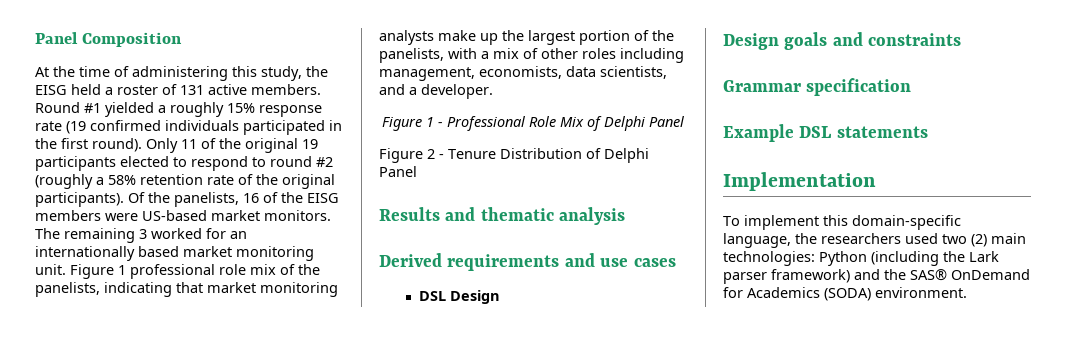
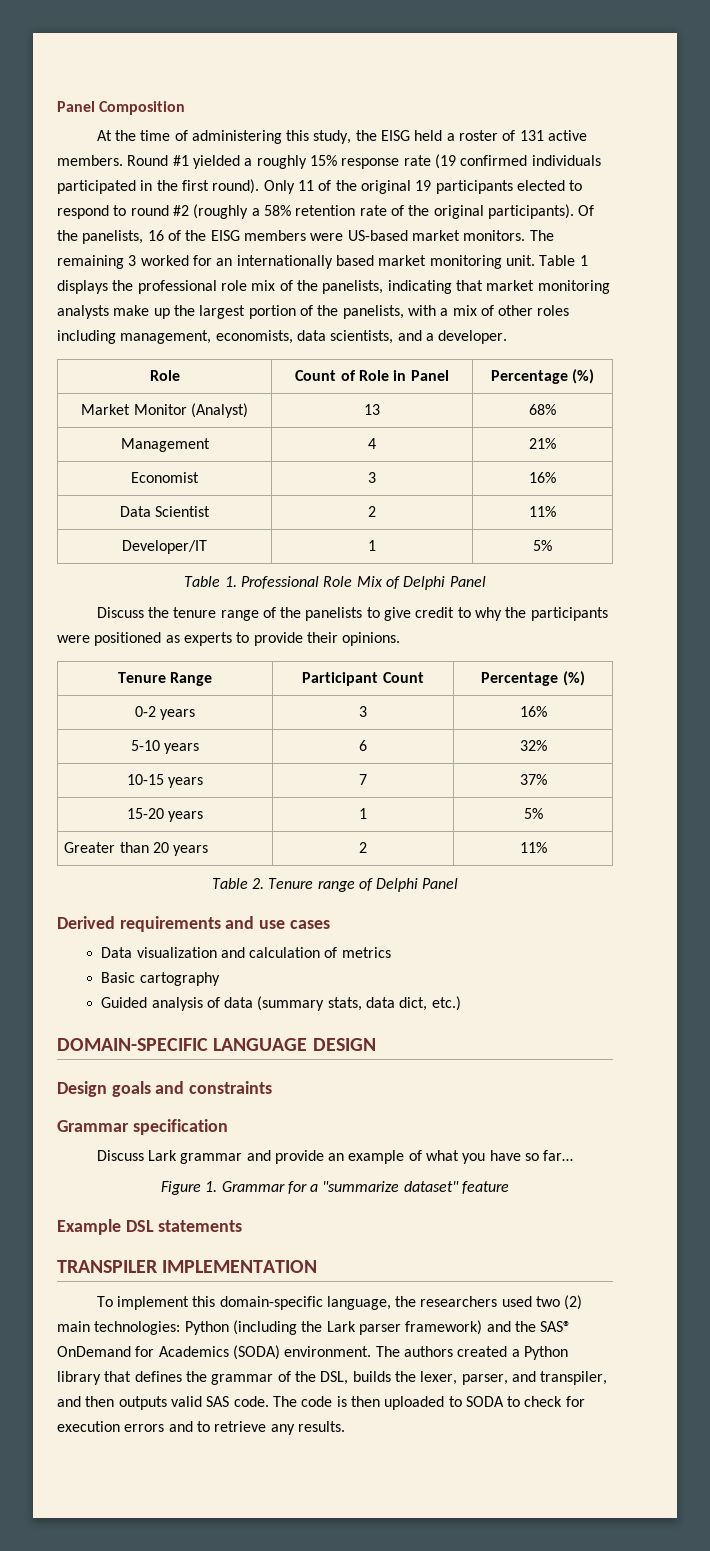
- Figure 1 professional role mix of the panelists, indicating that market monitoring analysts make up the largest portion of the panelists, with a mix of other roles including management, economists, data scientists, and a developer.
+ Table 1 displays the professional role mix of the panelists, indicating that market monitoring analysts make up the largest portion of the panelists, with a mix of other roles including management, economists, data scientists, and a developer.
- Figure 1 - Professional Role Mix of Delphi Panel
+ Role | Count of Role in Panel | Percentage (%)
+ Market Monitor (Analyst) | 13 | 68%
+ Management | 4 | 21%
+ Economist | 3 | 16%
+ Data Scientist | 2 | 11%
+ Developer/IT | 1 | 5%
+ Table 1. Professional Role Mix of Delphi Panel
- Figure 2 - Tenure Distribution of Delphi Panel
- Results and thematic analysis
+ Discuss the tenure range of the panelists to give credit to why the participants were positioned as experts to provide their opinions.
+ Tenure Range | Participant Count | Percentage (%)
+ 0-2 years | 3 | 16%
+ 5-10 years | 6 | 32%
+ 10-15 years | 7 | 37%
+ 15-20 years | 1 | 5%
+ Greater than 20 years | 2 | 11%
+ Table 2. Tenure range of Delphi Panel
- DSL Design
+ Data visualization and calculation of metrics
+ Basic cartography
+ Guided analysis of data (summary stats, data dict, etc.)
+ DOMAIN-SPECIFIC LANGUAGE DESIGN
+ Discuss Lark grammar and provide an example of what you have so far…
+ Figure 1. Grammar for a "summarize dataset" feature
- Implementation
+ TRANSPILER IMPLEMENTATION
+ The authors created a Python library that defines the grammar of the DSL, builds the lexer, parser, and transpiler, and then outputs valid SAS code. The code is then uploaded to SODA to check for execution errors and to retrieve any results.

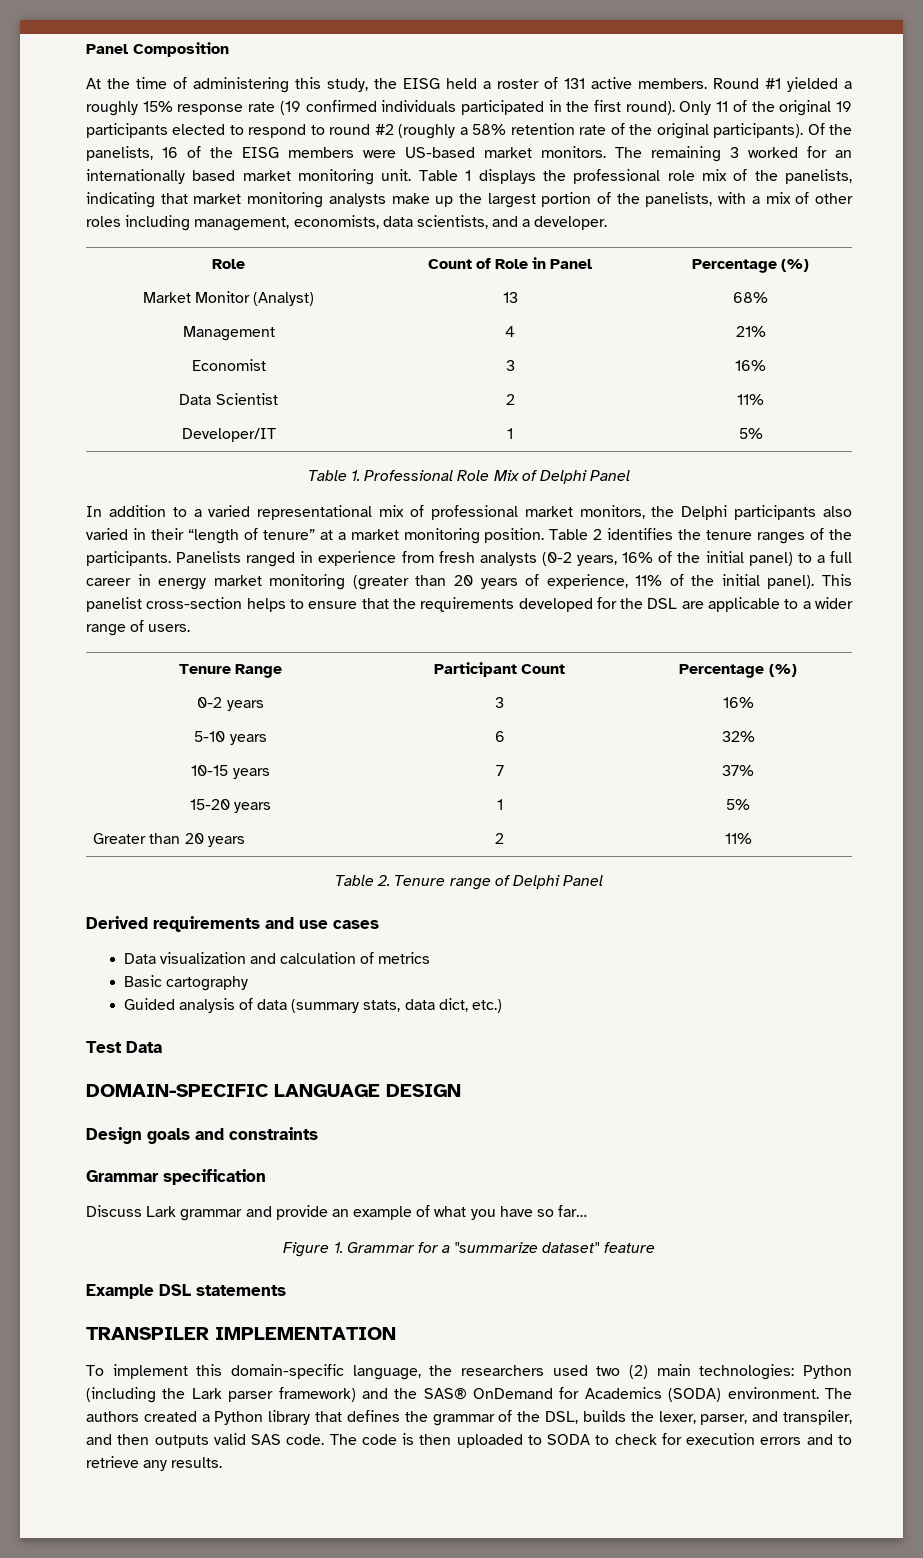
- Discuss the tenure range of the panelists to give credit to why the participants were positioned as experts to provide their opinions.
+ In addition to a varied representational mix of professional market monitors, the Delphi participants also varied in their “length of tenure” at a market monitoring position. Table 2 identifies the tenure ranges of the participants. Panelists ranged in experience from fresh analysts (0-2 years, 16% of the initial panel) to a full career in energy market monitoring (greater than 20 years of experience, 11% of the initial panel). This panelist cross-section helps to ensure that the requirements developed for the DSL are applicable to a wider range of users.
+ Test Data

